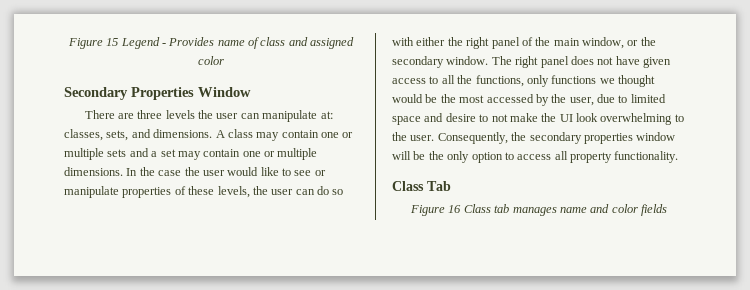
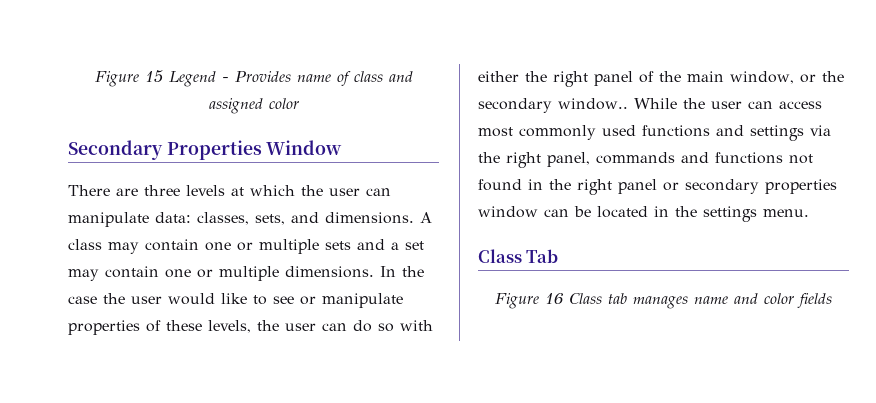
- There are three levels the user can manipulate at: classes, sets, and dimensions.
+ There are three levels at which the user can manipulate data: classes, sets, and dimensions.
- In the case the user would like to see or manipulate properties of these levels, the user can do so with either the right panel of the main window, or the secondary window. The right panel does not have given access to all the functions, only functions we thought would be the most accessed by the user, due to limited space and desire to not make the UI look overwhelming to the user. Consequently, the secondary properties window will be the only option to access all property functionality.
+ In the case the user would like to see or manipulate properties of these levels, the user can do so with either the right panel of the main window, or the secondary window.. While the user can access most commonly used functions and settings via the right panel, commands and functions not found in the right panel or secondary properties window can be located in the settings menu.

